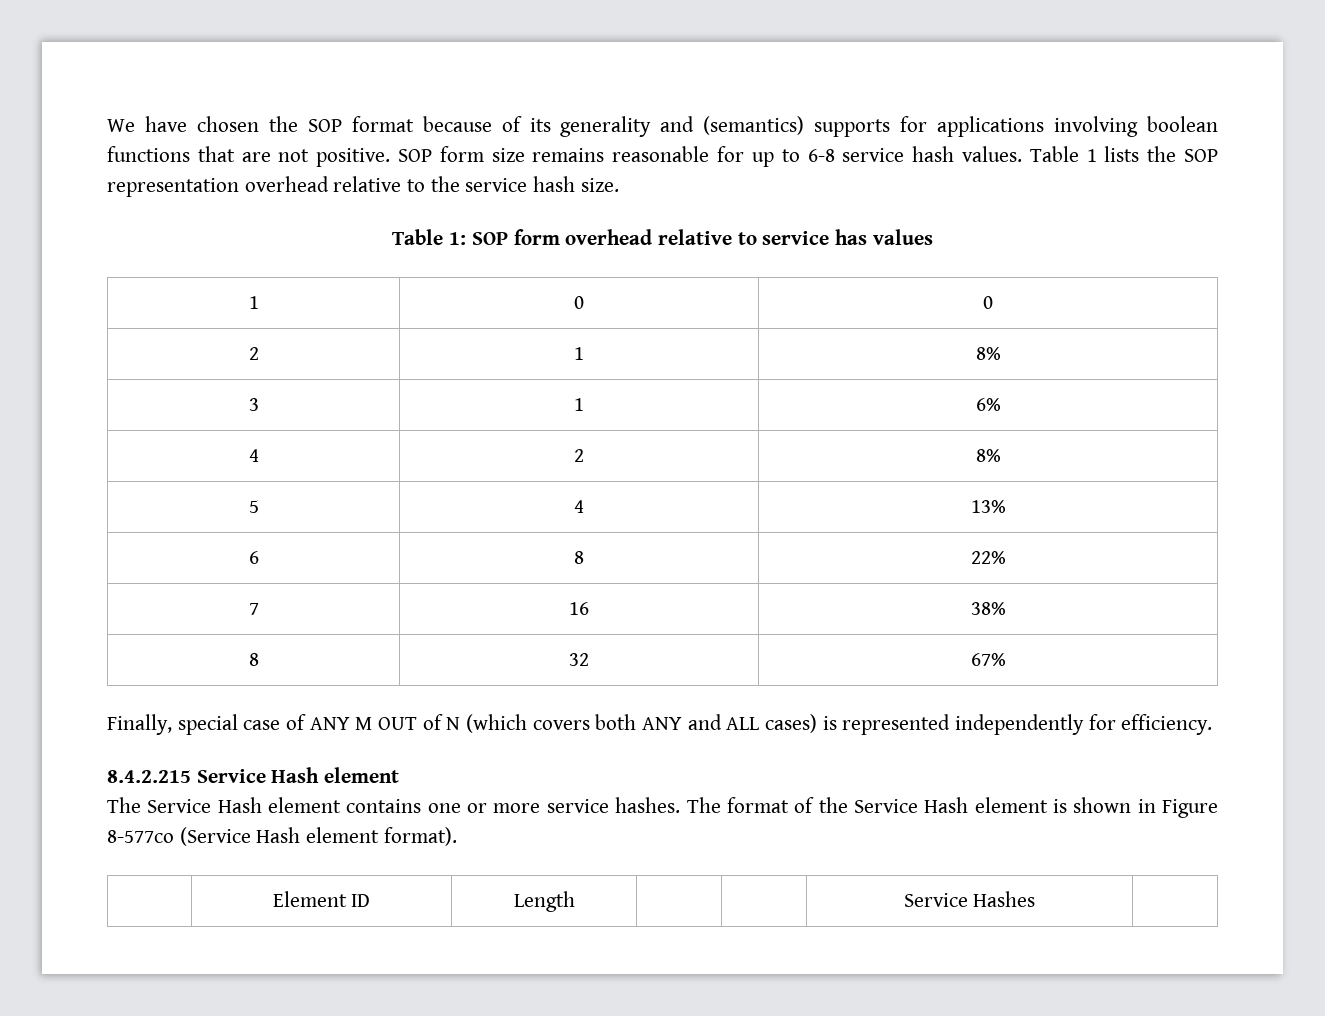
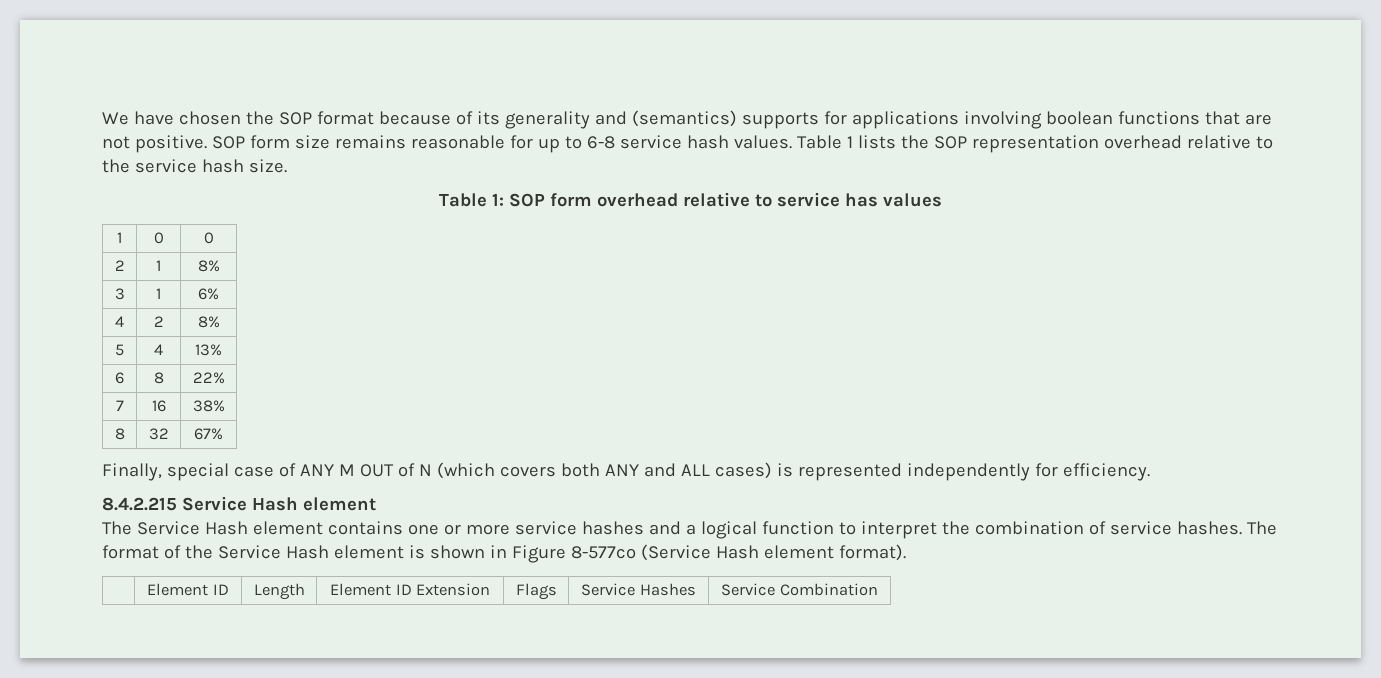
- The Service Hash element contains one or more service hashes.
+ The Service Hash element contains one or more service hashes and a logical function to interpret the combination of service hashes.
- | Element ID | Length | | | Service Hashes |
+ | Element ID | Length | Element ID Extension | Flags | Service Hashes | Service Combination

